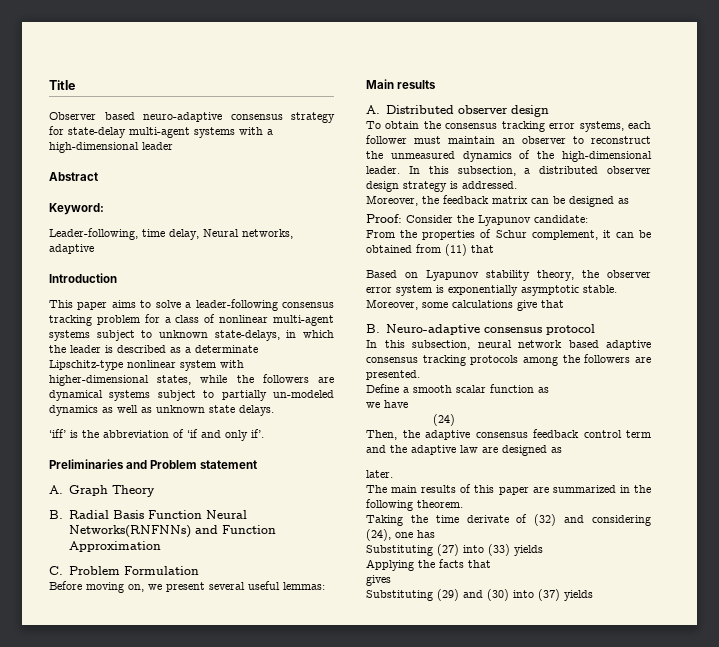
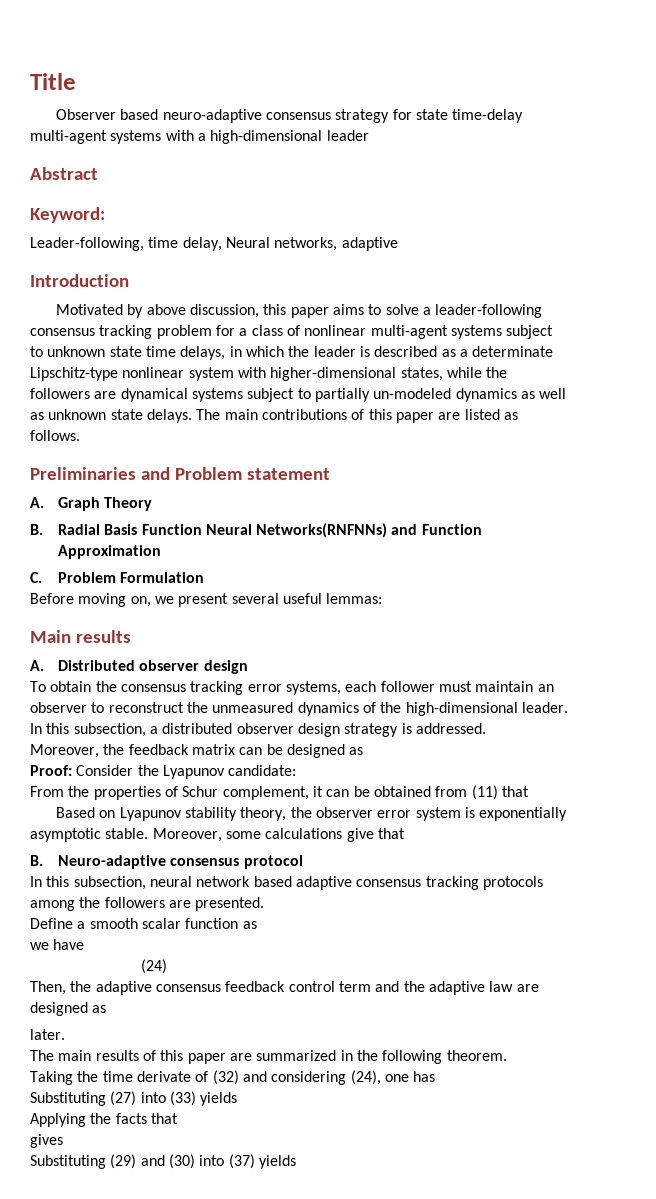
- Observer based neuro-adaptive consensus strategy for state-delay multi-agent systems with a high-dimensional leader
+ Observer based neuro-adaptive consensus strategy for state time-delay multi-agent systems with a high-dimensional leader
- This paper aims to solve a leader-following consensus tracking problem for a class of nonlinear multi-agent systems subject to unknown state-delays, in which the leader is described as a determinate Lipschitz-type nonlinear system with higher-dimensional states, while the followers are dynamical systems subject to partially un-modeled dynamics as well as unknown state delays.
- ‘iff’ is the abbreviation of ‘if and only if’.
+ Motivated by above discussion, this paper aims to solve a leader-following consensus tracking problem for a class of nonlinear multi-agent systems subject to unknown state time delays, in which the leader is described as a determinate Lipschitz-type nonlinear system with higher-dimensional states, while the followers are dynamical systems subject to partially un-modeled dynamics as well as unknown state delays. The main contributions of this paper are listed as follows.

